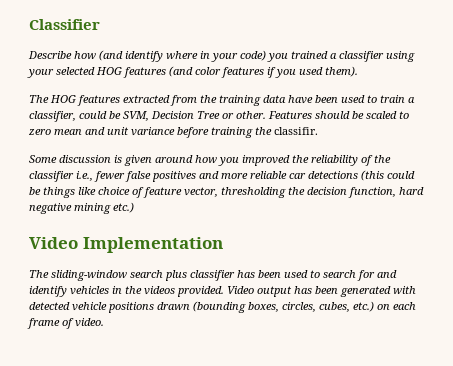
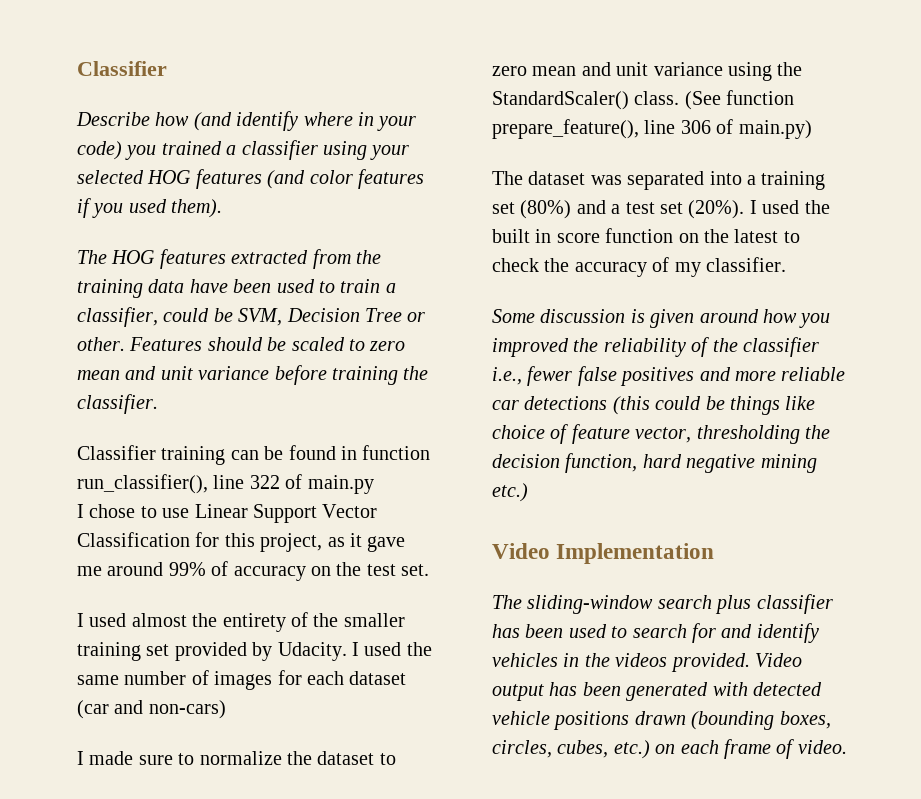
- Features should be scaled to zero mean and unit variance before training the classifir.
+ Features should be scaled to zero mean and unit variance before training the classifier.
+ Classifier training can be found in function run_classifier(), line 322 of main.py
+ I chose to use Linear Support Vector Classification for this project, as it gave me around 99% of accuracy on the test set.
+ I used almost the entirety of the smaller training set provided by Udacity. I used the same number of images for each dataset (car and non-cars)
+ I made sure to normalize the dataset to zero mean and unit variance using the StandardScaler() class. (See function prepare_feature(), line 306 of main.py)
+ The dataset was separated into a training set (80%) and a test set (20%). I used the built in score function on the latest to check the accuracy of my classifier.

